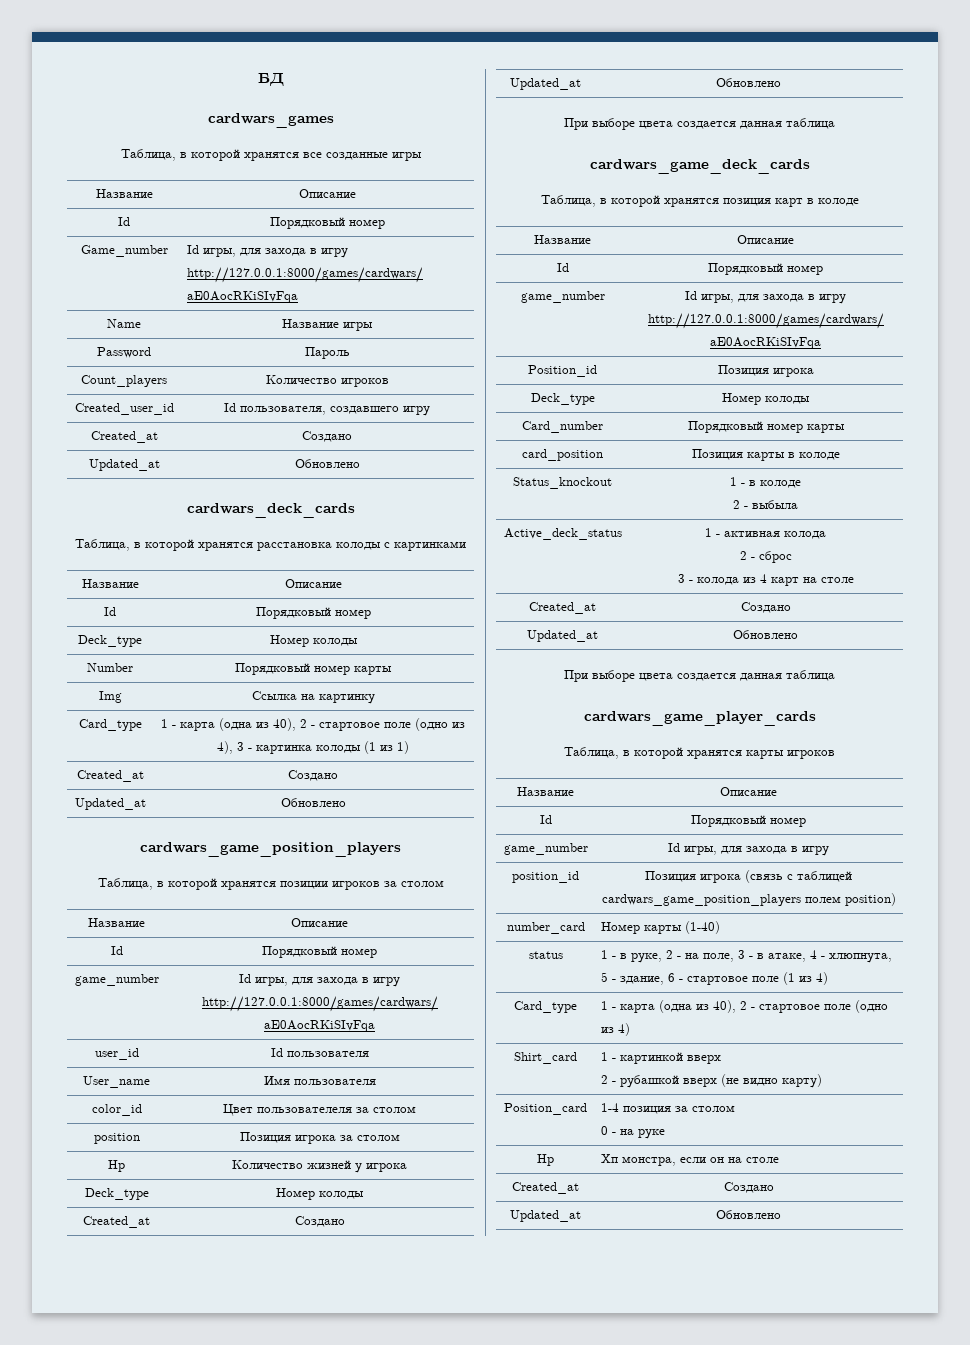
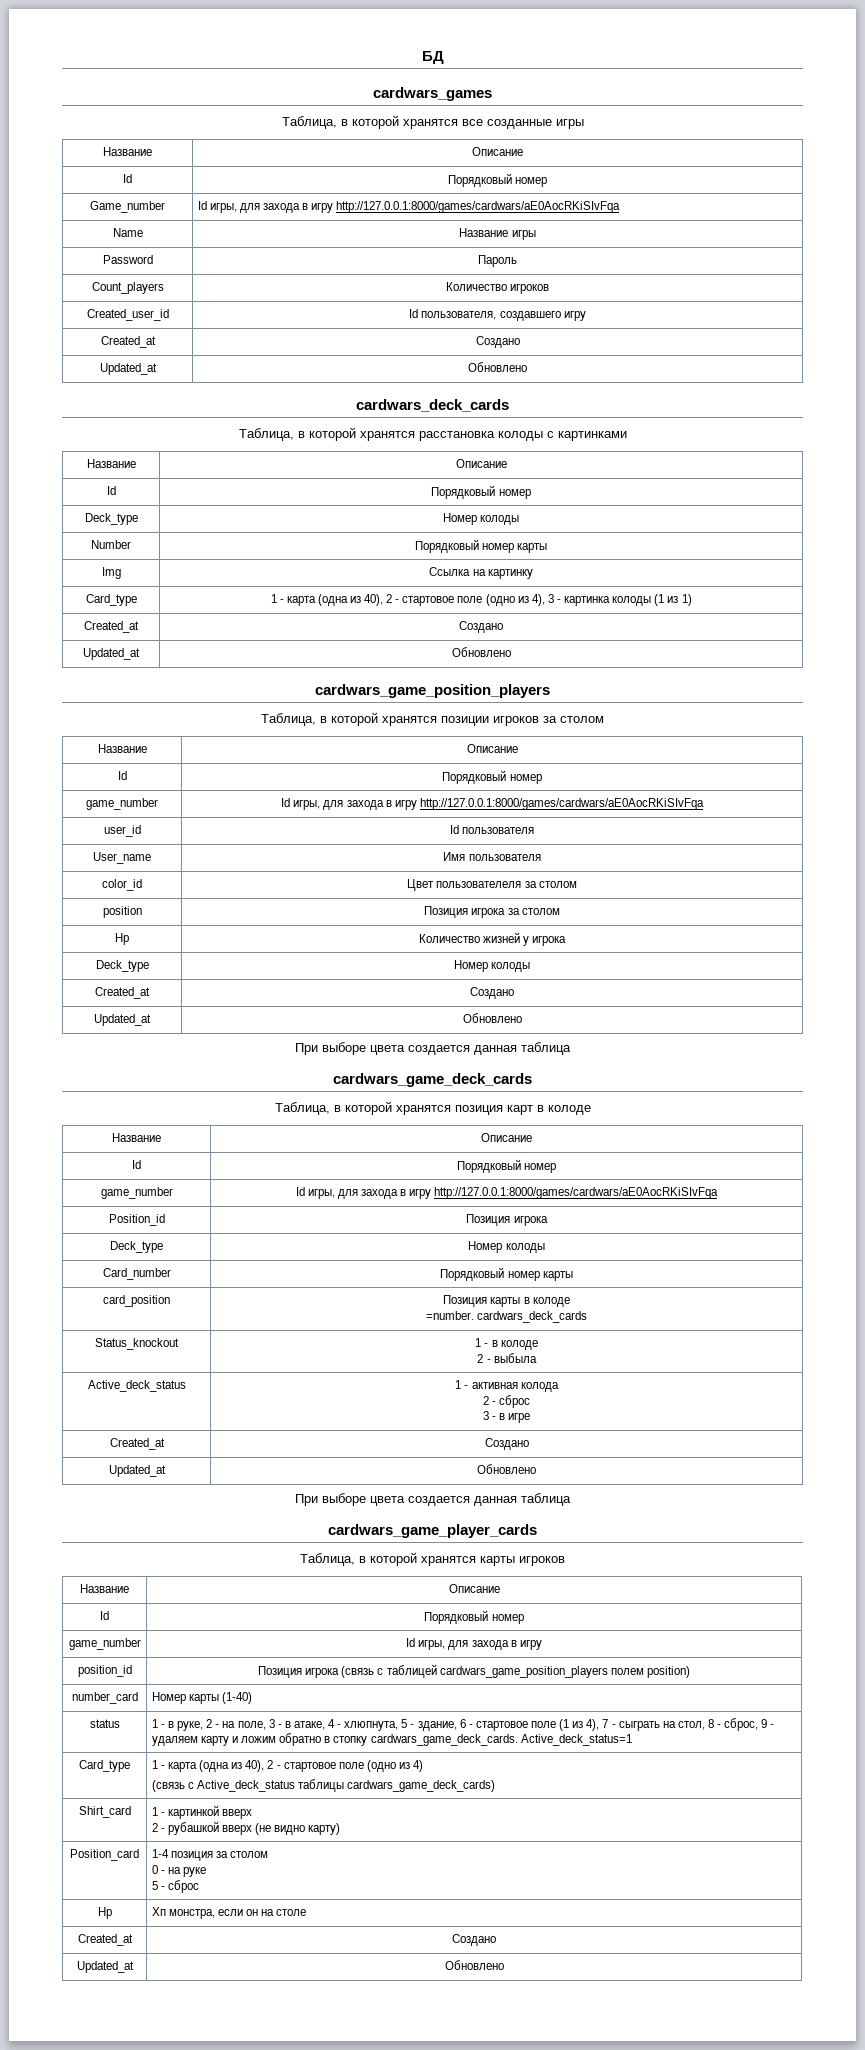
  card_position | Позиция карты в колоде
+ =number. cardwars_deck_cards
  Active_deck_status | 1 - активная колода
  2 - сброс
- 3 - колода из 4 карт на столе
+ 3 - в игре
- 1 - в руке, 2 - на поле, 3 - в атаке, 4 - хлюпнута, 5 - здание, 6 - стартовое поле (1 из 4)
+ 1 - в руке, 2 - на поле, 3 - в атаке, 4 - хлюпнута, 5 - здание, 6 - стартовое поле (1 из 4), 7 - сыграть на стол, 8 - сброс, 9 - удаляем карту и ложим обратно в стопку cardwars_game_deck_cards. Active_deck_status=1
  Card_type | 1 - карта (одна из 40), 2 - стартовое поле (одно из 4)
+ (связь с Active_deck_status таблицы cardwars_game_deck_cards)
  Position_card | 1-4 позиция за столом
  0 - на руке
+ 5 - сброс

